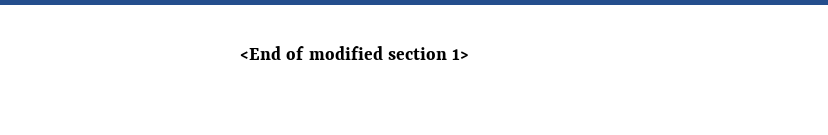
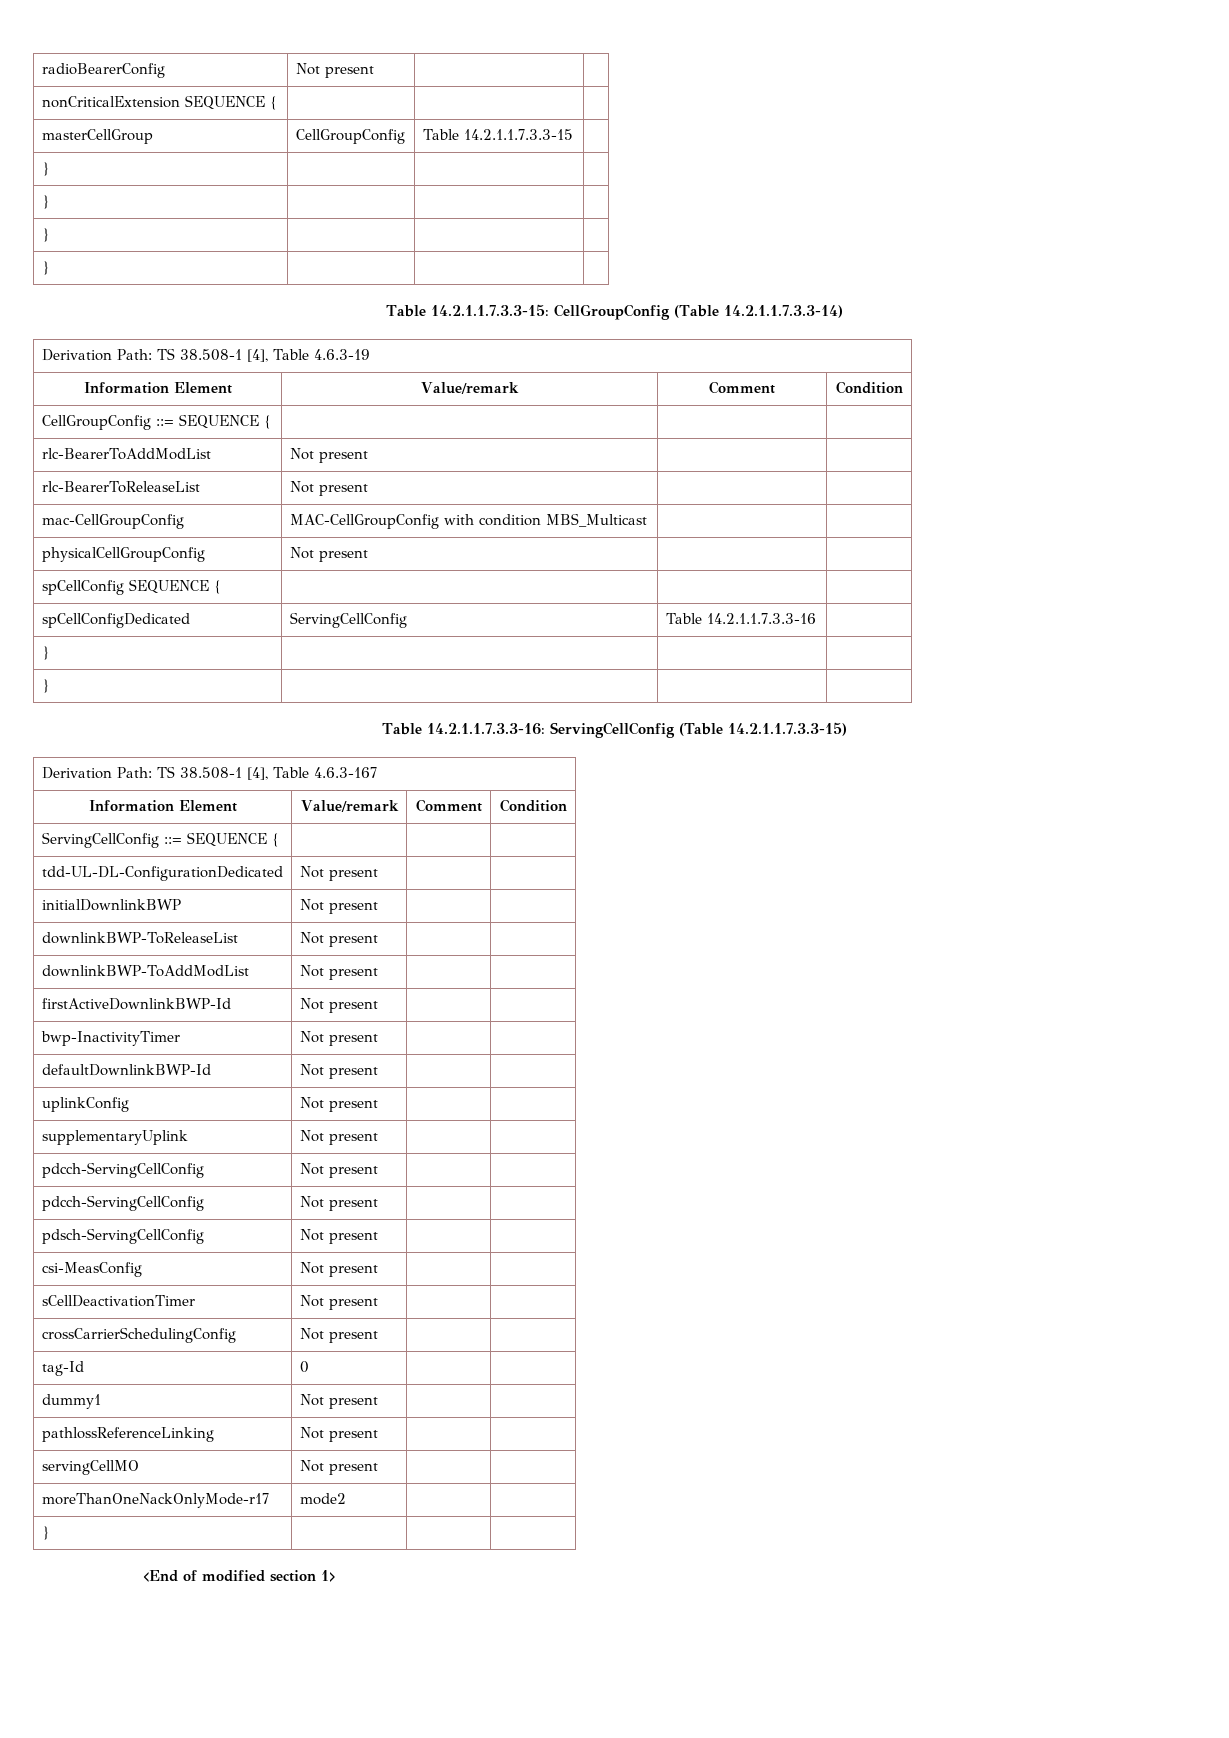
+ radioBearerConfig | Not present | |
+ nonCriticalExtension SEQUENCE { | | |
+ masterCellGroup | CellGroupConfig | Table 14.2.1.1.7.3.3-15 |
+ } | | |
+ } | | |
+ } | | |
+ } | | |
+ Table 14.2.1.1.7.3.3-15: CellGroupConfig (Table 14.2.1.1.7.3.3-14)
+ Derivation Path: TS 38.508-1 [4], Table 4.6.3-19
+ Information Element | Value/remark | Comment | Condition
+ CellGroupConfig ::= SEQUENCE { | | |
+ rlc-BearerToAddModList | Not present | |
+ rlc-BearerToReleaseList | Not present | |
+ mac-CellGroupConfig | MAC-CellGroupConfig with condition MBS_Multicast | |
+ physicalCellGroupConfig | Not present | |
+ spCellConfig SEQUENCE { | | |
+ spCellConfigDedicated | ServingCellConfig | Table 14.2.1.1.7.3.3-16 |
+ } | | |
+ } | | |
+ Table 14.2.1.1.7.3.3-16: ServingCellConfig (Table 14.2.1.1.7.3.3-15)
+ Derivation Path: TS 38.508-1 [4], Table 4.6.3-167
+ Information Element | Value/remark | Comment | Condition
+ ServingCellConfig ::= SEQUENCE { | | |
+ tdd-UL-DL-ConfigurationDedicated | Not present | |
+ initialDownlinkBWP | Not present | |
+ downlinkBWP-ToReleaseList | Not present | |
+ downlinkBWP-ToAddModList | Not present | |
+ firstActiveDownlinkBWP-Id | Not present | |
+ bwp-InactivityTimer | Not present | |
+ defaultDownlinkBWP-Id | Not present | |
+ uplinkConfig | Not present | |
+ supplementaryUplink | Not present | |
+ pdcch-ServingCellConfig | Not present | |
+ pdcch-ServingCellConfig | Not present | |
+ pdsch-ServingCellConfig | Not present | |
+ csi-MeasConfig | Not present | |
+ sCellDeactivationTimer | Not present | |
+ crossCarrierSchedulingConfig | Not present | |
+ tag-Id | 0 | |
+ dummy1 | Not present | |
+ pathlossReferenceLinking | Not present | |
+ servingCellMO | Not present | |
+ moreThanOneNackOnlyMode-r17 | mode2 | |
+ } | | |

